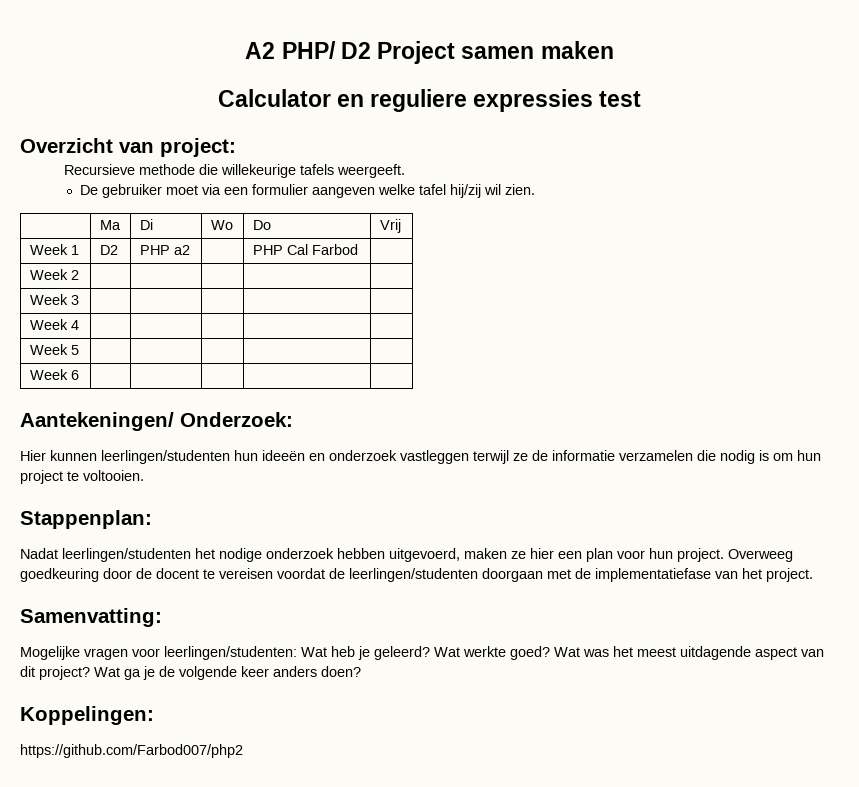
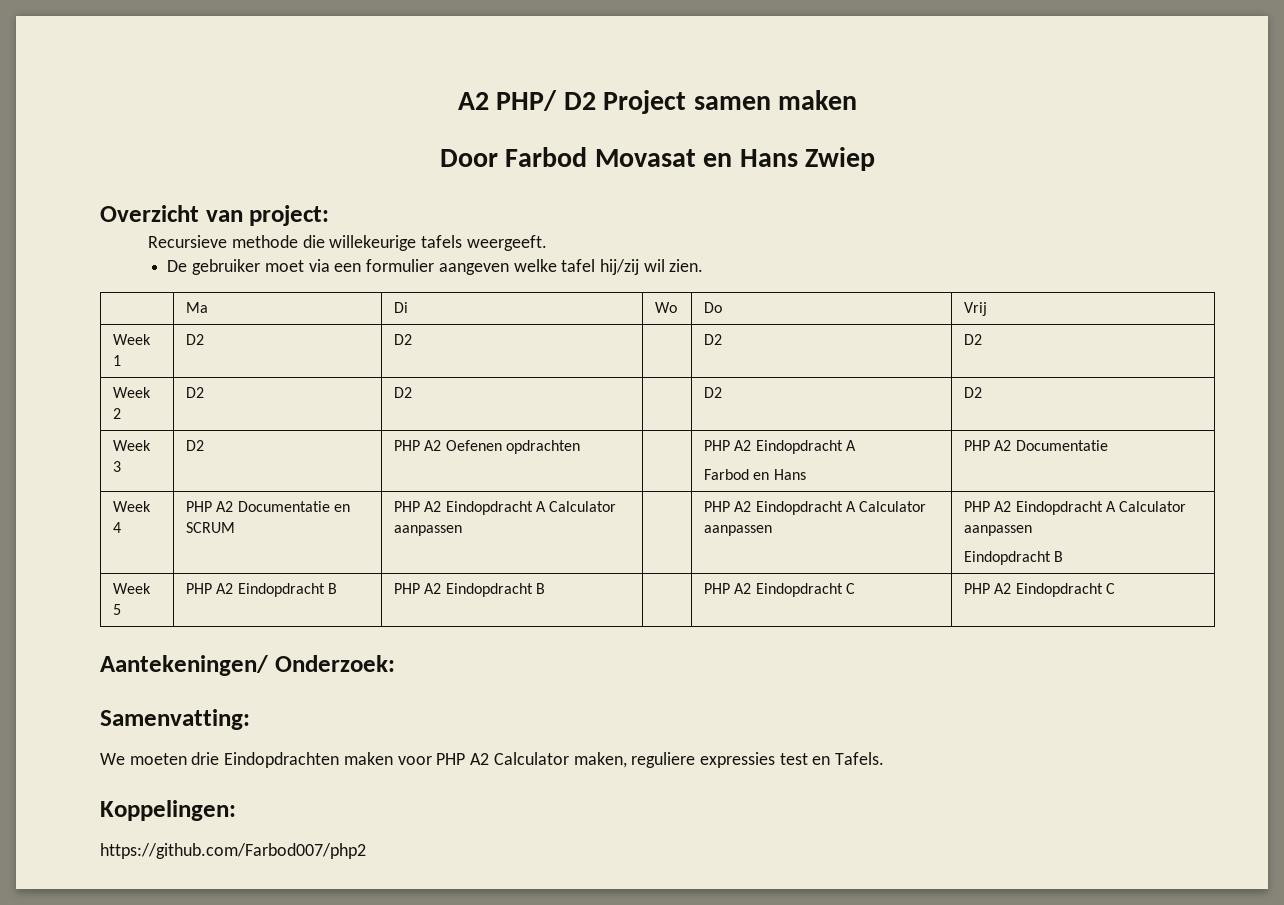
- Calculator en reguliere expressies test
+ Door Farbod Movasat en Hans Zwiep
- Week 1 | D2 | PHP a2 | | PHP Cal Farbod |
- Week 2 | | | | |
- Week 3 | | | | |
- Week 4 | | | | |
- Week 5 | | | | |
- Week 6 | | | | |
+ Week 1 | D2 | D2 | | D2 | D2
+ Week 2 | D2 | D2 | | D2 | D2
+ Week 3 | D2 | PHP A2 Oefenen opdrachten | | PHP A2 Eindopdracht A
+ Farbod en Hans | PHP A2 Documentatie
+ Week 4 | PHP A2 Documentatie en SCRUM | PHP A2 Eindopdracht A Calculator aanpassen | | PHP A2 Eindopdracht A Calculator aanpassen | PHP A2 Eindopdracht A Calculator aanpassen
+ Eindopdracht B
+ Week 5 | PHP A2 Eindopdracht B | PHP A2 Eindopdracht B | | PHP A2 Eindopdracht C | PHP A2 Eindopdracht C
  Aantekeningen/ Onderzoek:
- Hier kunnen leerlingen/studenten hun ideeën en onderzoek vastleggen terwijl ze de informatie verzamelen die nodig is om hun project te voltooien.
- Stappenplan:
- Nadat leerlingen/studenten het nodige onderzoek hebben uitgevoerd, maken ze hier een plan voor hun project. Overweeg goedkeuring door de docent te vereisen voordat de leerlingen/studenten doorgaan met de implementatiefase van het project.
  Samenvatting:
- Mogelijke vragen voor leerlingen/studenten: Wat heb je geleerd? Wat werkte goed? Wat was het meest uitdagende aspect van dit project? Wat ga je de volgende keer anders doen?
+ We moeten drie Eindopdrachten maken voor PHP A2 Calculator maken, reguliere expressies test en Tafels.

